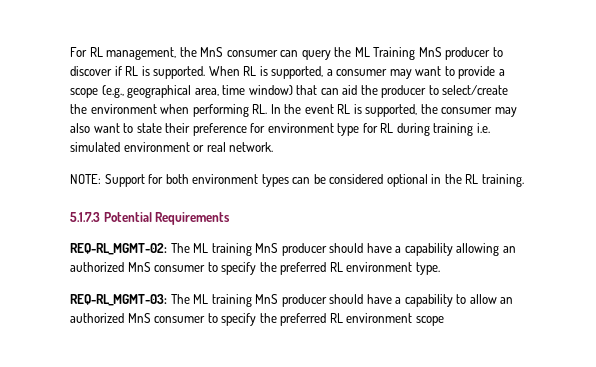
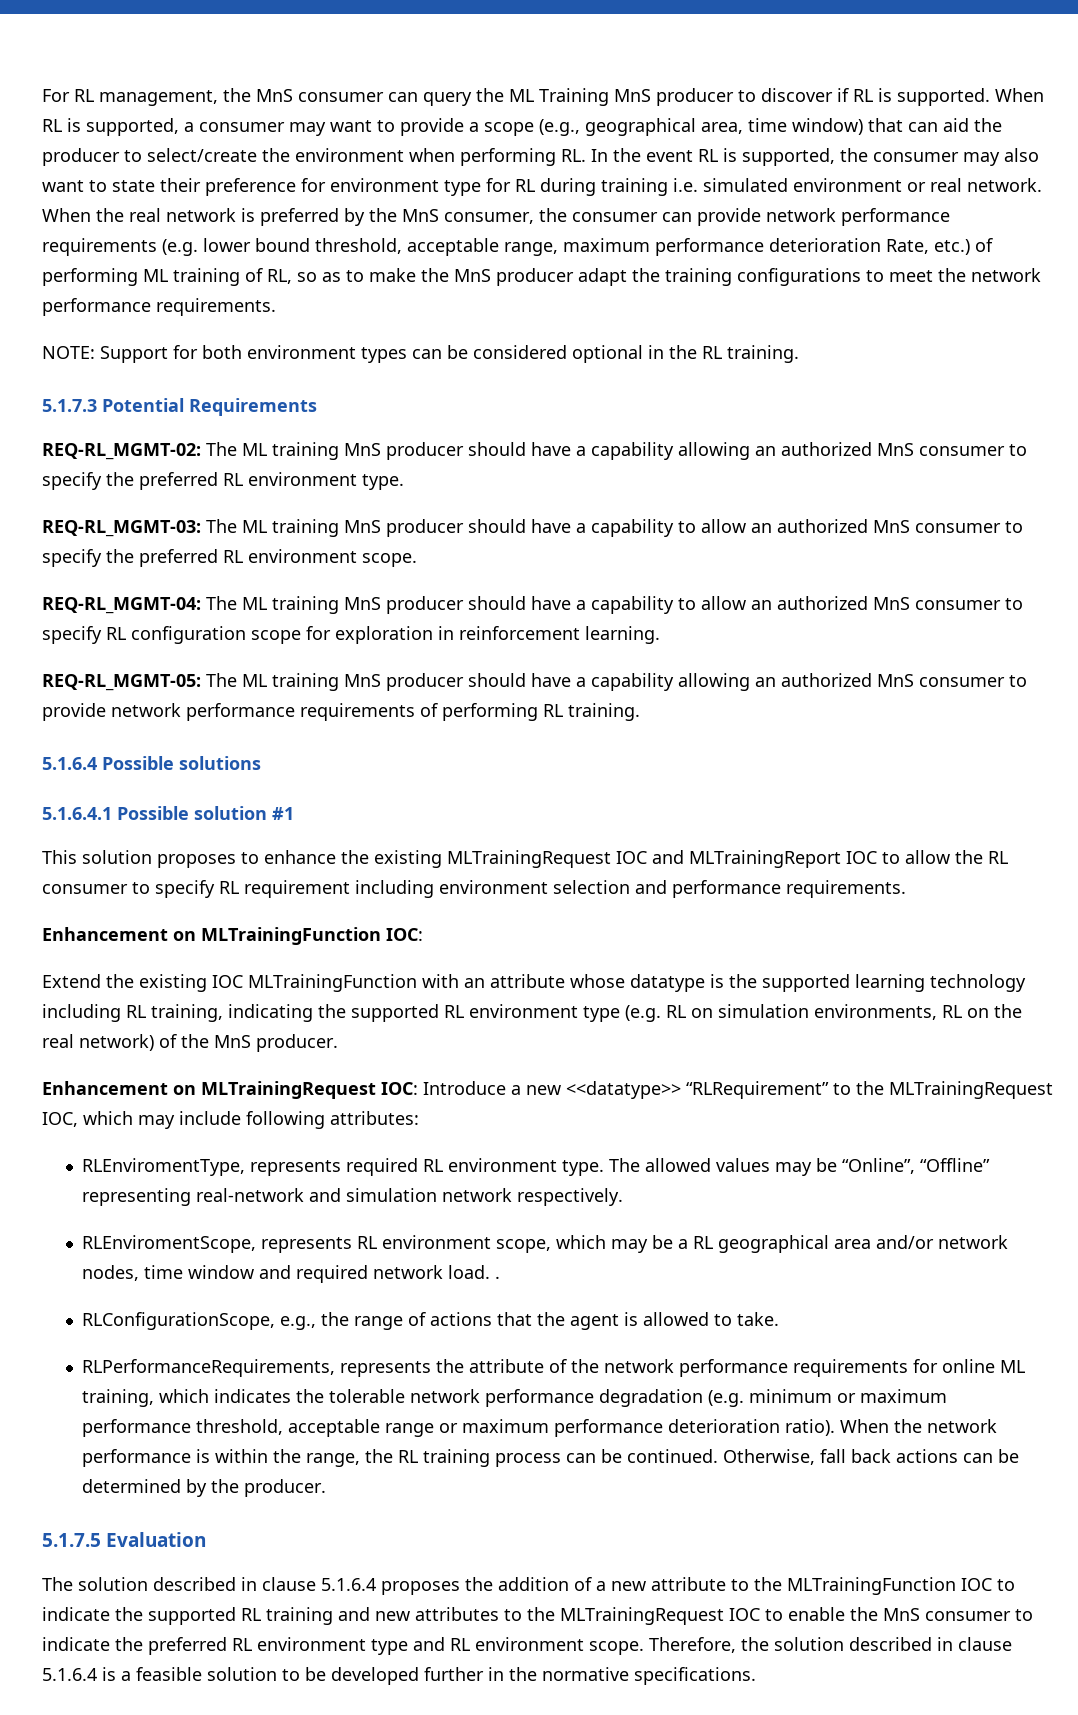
+ When the real network is preferred by the MnS consumer, the consumer can provide network performance requirements (e.g. lower bound threshold, acceptable range, maximum performance deterioration Rate, etc.) of performing ML training of RL, so as to make the MnS producer adapt the training configurations to meet the network performance requirements.
- REQ-RL_MGMT-03: The ML training MnS producer should have a capability to allow an authorized MnS consumer to specify the preferred RL environment scope
+ REQ-RL_MGMT-03: The ML training MnS producer should have a capability to allow an authorized MnS consumer to specify the preferred RL environment scope.
+ REQ-RL_MGMT-04: The ML training MnS producer should have a capability to allow an authorized MnS consumer to specify RL configuration scope for exploration in reinforcement learning.
+ REQ-RL_MGMT-05: The ML training MnS producer should have a capability allowing an authorized MnS consumer to provide network performance requirements of performing RL training.
+ 5.1.6.4 Possible solutions
+ 5.1.6.4.1 Possible solution #1
+ This solution proposes to enhance the existing MLTrainingRequest IOC and MLTrainingReport IOC to allow the RL consumer to specify RL requirement including environment selection and performance requirements.
+ Enhancement on MLTrainingFunction IOC:
+ Extend the existing IOC MLTrainingFunction with an attribute whose datatype is the supported learning technology including RL training, indicating the supported RL environment type (e.g. RL on simulation environments, RL on the real network) of the MnS producer.
+ Enhancement on MLTrainingRequest IOC: Introduce a new <<datatype>> “RLRequirement” to the MLTrainingRequest IOC, which may include following attributes:
+ RLEnviromentType, represents required RL environment type. The allowed values may be “Online”, “Offline” representing real-network and simulation network respectively.
+ RLEnviromentScope, represents RL environment scope, which may be a RL geographical area and/or network nodes, time window and required network load. .
+ RLConfigurationScope, e.g., the range of actions that the agent is allowed to take.
+ RLPerformanceRequirements, represents the attribute of the network performance requirements for online ML training, which indicates the tolerable network performance degradation (e.g. minimum or maximum performance threshold, acceptable range or maximum performance deterioration ratio). When the network performance is within the range, the RL training process can be continued. Otherwise, fall back actions can be determined by the producer.
+ 5.1.7.5 Evaluation
+ The solution described in clause 5.1.6.4 proposes the addition of a new attribute to the MLTrainingFunction IOC to indicate the supported RL training and new attributes to the MLTrainingRequest IOC to enable the MnS consumer to indicate the preferred RL environment type and RL environment scope. Therefore, the solution described in clause 5.1.6.4 is a feasible solution to be developed further in the normative specifications.

